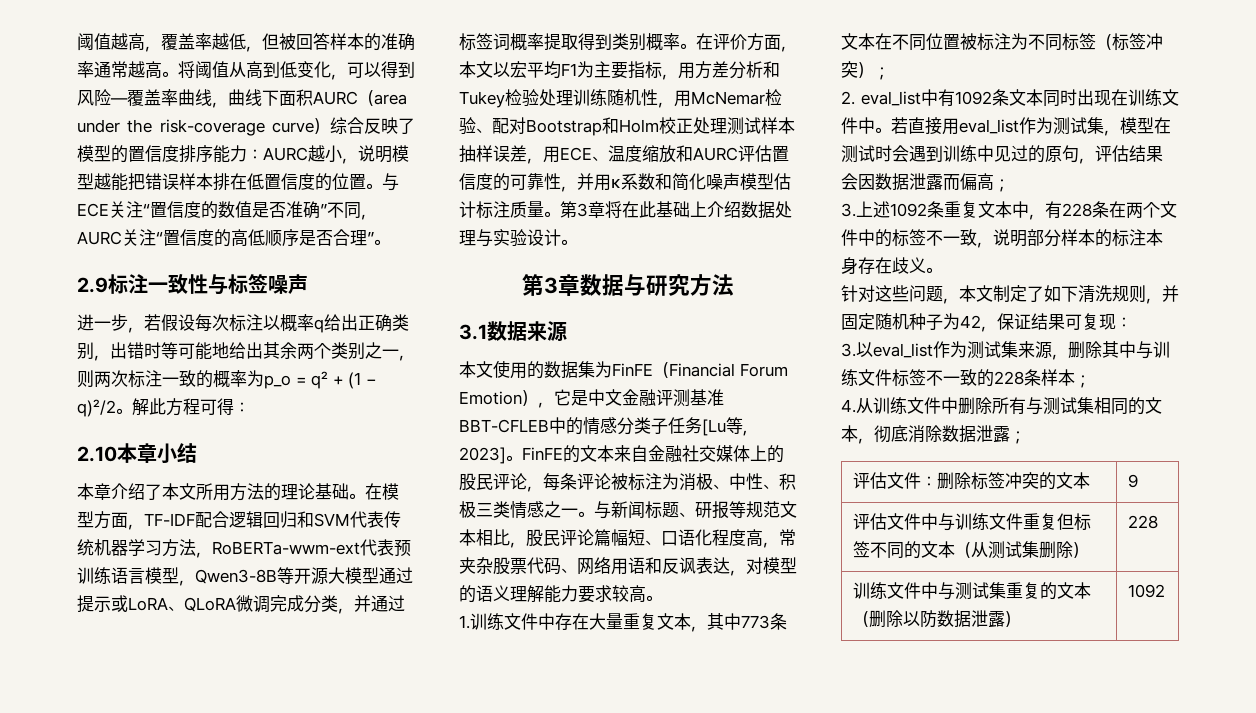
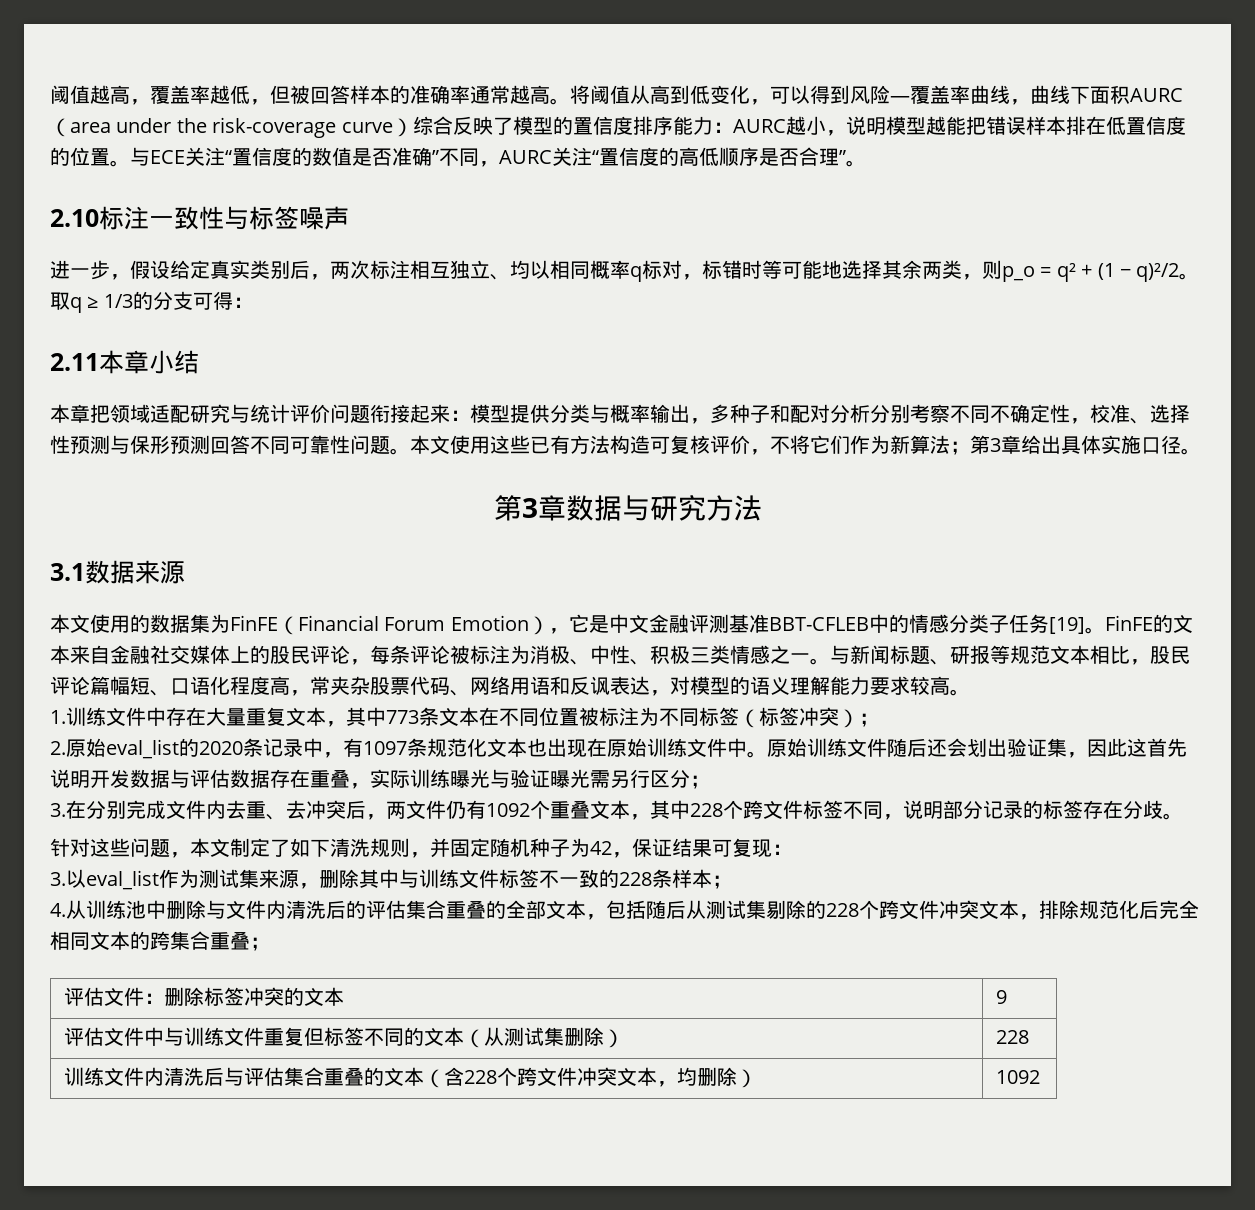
- 2.9标注一致性与标签噪声
+ 2.10标注一致性与标签噪声
- 进一步，若假设每次标注以概率q给出正确类别，出错时等可能地给出其余两个类别之一，则两次标注一致的概率为p_o = q² + (1 − q)²/2。
+ 进一步，假设给定真实类别后，两次标注相互独立、均以相同概率q标对，标错时等可能地选择其余两类，则p_o = q² + (1 − q)²/2。
- 解此方程可得：
+ 取q ≥ 1/3的分支可得：
- 2.10本章小结
+ 2.11本章小结
- 本章介绍了本文所用方法的理论基础。在模型方面，TF-IDF配合逻辑回归和SVM代表传统机器学习方法，RoBERTa-wwm-ext代表预训练语言模型，Qwen3-8B等开源大模型通过提示或LoRA、QLoRA微调完成分类，并通过标签词概率提取得到类别概率。在评价方面，本文以宏平均F1为主要指标，用方差分析和Tukey检验处理训练随机性，用McNemar检验、配对Bootstrap和Holm校正处理测试样本抽样误差，用ECE、温度缩放和AURC评估置信度的可靠性，并用κ系数和简化噪声模型估计标注质量。第3章将在此基础上介绍数据处理与实验设计。
+ 本章把领域适配研究与统计评价问题衔接起来：模型提供分类与概率输出，多种子和配对分析分别考察不同不确定性，校准、选择性预测与保形预测回答不同可靠性问题。本文使用这些已有方法构造可复核评价，不将它们作为新算法；第3章给出具体实施口径。
- 本文使用的数据集为FinFE（Financial Forum Emotion），它是中文金融评测基准BBT-CFLEB中的情感分类子任务[Lu等, 2023]。
+ 本文使用的数据集为FinFE（Financial Forum Emotion），它是中文金融评测基准BBT-CFLEB中的情感分类子任务[19]。
- 2. eval_list中有1092条文本同时出现在训练文件中。若直接用eval_list作为测试集，模型在测试时会遇到训练中见过的原句，评估结果会因数据泄露而偏高；
- 3.上述1092条重复文本中，有228条在两个文件中的标签不一致，说明部分样本的标注本身存在歧义。
+ 2.原始eval_list的2020条记录中，有1097条规范化文本也出现在原始训练文件中。原始训练文件随后还会划出验证集，因此这首先说明开发数据与评估数据存在重叠，实际训练曝光与验证曝光需另行区分；
+ 3.在分别完成文件内去重、去冲突后，两文件仍有1092个重叠文本，其中228个跨文件标签不同，说明部分记录的标签存在分歧。
- 4.从训练文件中删除所有与测试集相同的文本，彻底消除数据泄露；
+ 4.从训练池中删除与文件内清洗后的评估集合重叠的全部文本，包括随后从测试集剔除的228个跨文件冲突文本，排除规范化后完全相同文本的跨集合重叠；
- 训练文件中与测试集重复的文本（删除以防数据泄露） | 1092
+ 训练文件内清洗后与评估集合重叠的文本（含228个跨文件冲突文本，均删除） | 1092

